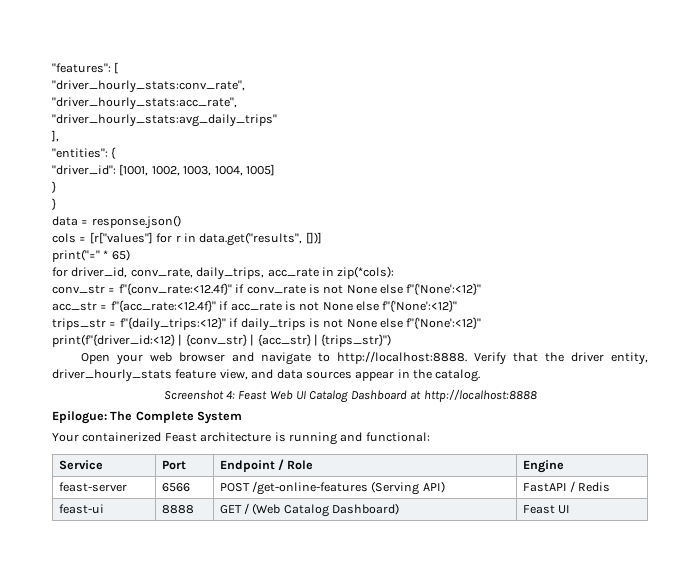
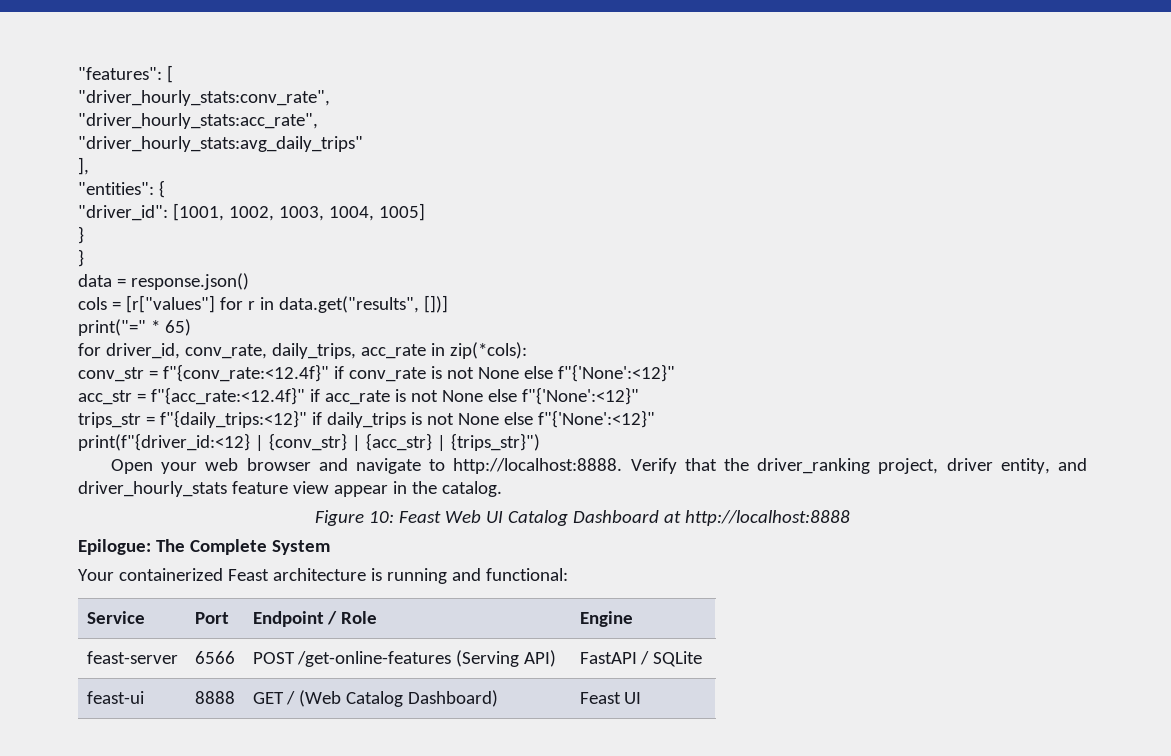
- Verify that the driver entity, driver_hourly_stats feature view, and data sources appear in the catalog.
+ Verify that the driver_ranking project, driver entity, and driver_hourly_stats feature view appear in the catalog.
- Screenshot 4: Feast Web UI Catalog Dashboard at http://localhost:8888
+ Figure 10: Feast Web UI Catalog Dashboard at http://localhost:8888
- feast-server | 6566 | POST /get-online-features (Serving API) | FastAPI / Redis
+ feast-server | 6566 | POST /get-online-features (Serving API) | FastAPI / SQLite

